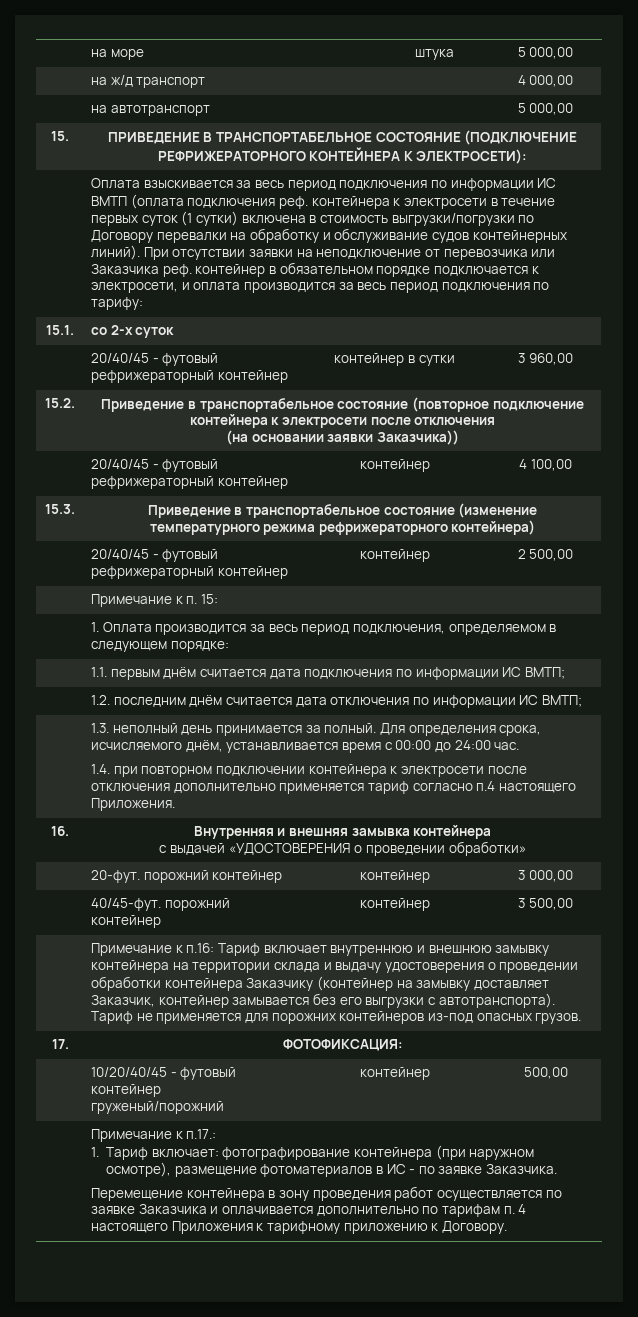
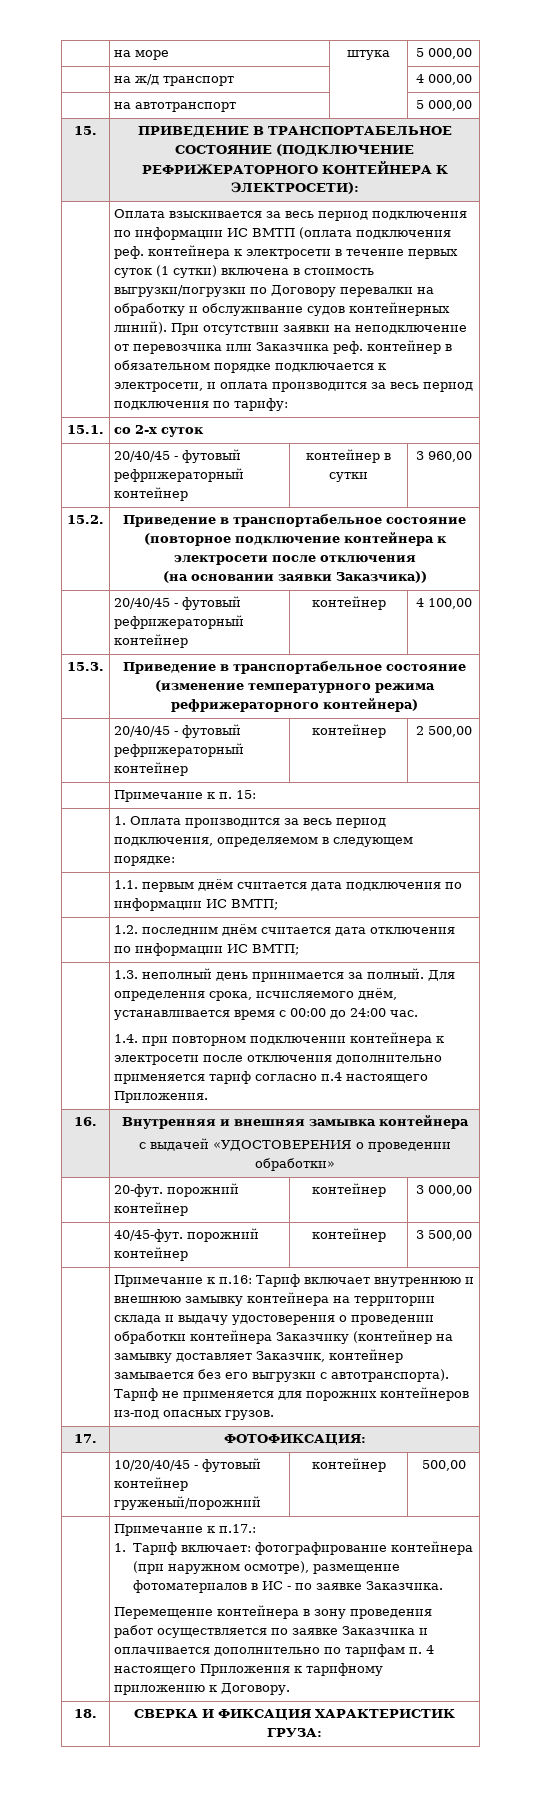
+ 18. | СВЕРКА И ФИКСАЦИЯ ХАРАКТЕРИСТИК ГРУЗА:

